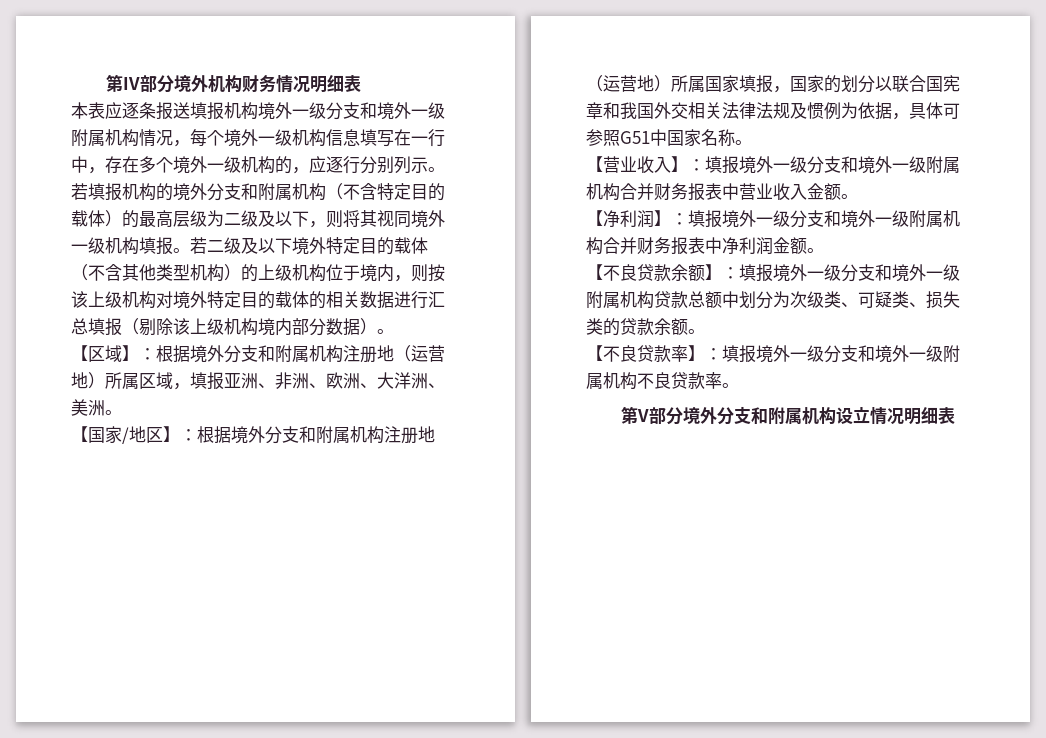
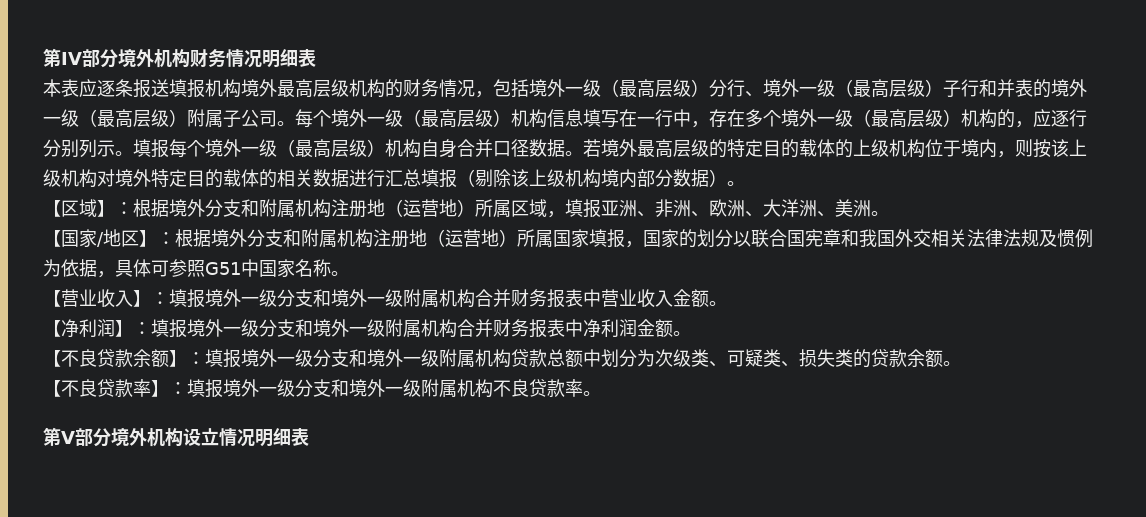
- 本表应逐条报送填报机构境外一级分支和境外一级附属机构情况，每个境外一级机构信息填写在一行中，存在多个境外一级机构的，应逐行分别列示。
+ 本表应逐条报送填报机构境外最高层级机构的财务情况，包括境外一级（最高层级）分行、境外一级（最高层级）子行和并表的境外一级（最高层级）附属子公司。每个境外一级（最高层级）机构信息填写在一行中，存在多个境外一级（最高层级）机构的，应逐行分别列示。
- 若填报机构的境外分支和附属机构（不含特定目的载体）的最高层级为二级及以下，则将其视同境外一级机构填报。若二级及以下境外特定目的载体（不含其他类型机构）的上级机构位于境内，则按该上级机构对境外特定目的载体的相关数据进行汇总填报（剔除该上级机构境内部分数据）。
+ 填报每个境外一级（最高层级）机构自身合并口径数据。若境外最高层级的特定目的载体的上级机构位于境内，则按该上级机构对境外特定目的载体的相关数据进行汇总填报（剔除该上级机构境内部分数据）。
- 第V部分境外分支和附属机构设立情况明细表
+ 第V部分境外机构设立情况明细表

